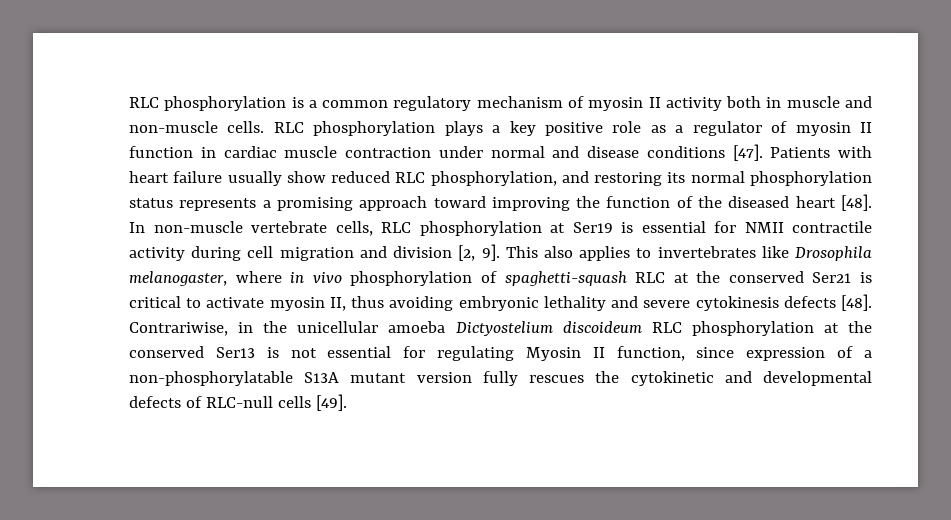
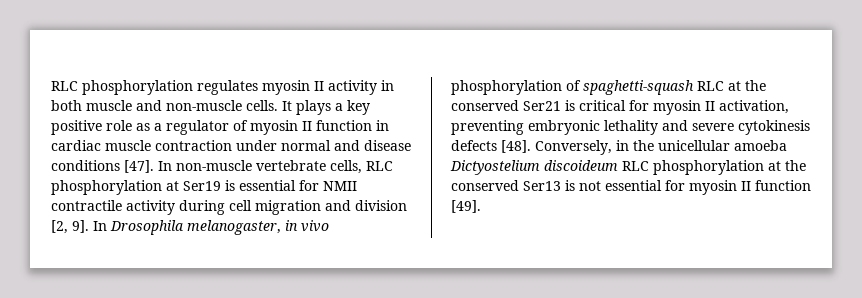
- RLC phosphorylation is a common regulatory mechanism of myosin II activity both in muscle and non-muscle cells.
+ RLC phosphorylation regulates myosin II activity in both muscle and non-muscle cells.
- RLC phosphorylation plays a key positive role as a regulator of myosin II function in cardiac muscle contraction under normal and disease conditions [47].
+ It plays a key positive role as a regulator of myosin II function in cardiac muscle contraction under normal and disease conditions [47].
- Patients with heart failure usually show reduced RLC phosphorylation, and restoring its normal phosphorylation status represents a promising approach toward improving the function of the diseased heart [48].
- This also applies to invertebrates like Drosophila melanogaster, where in vivo phosphorylation of spaghetti-squash RLC at the conserved Ser21 is critical to activate myosin II, thus avoiding embryonic lethality and severe cytokinesis defects [48].
+ In Drosophila melanogaster, in vivo phosphorylation of spaghetti-squash RLC at the conserved Ser21 is critical for myosin II activation, preventing embryonic lethality and severe cytokinesis defects [48].
- Contrariwise, in the unicellular amoeba Dictyostelium discoideum RLC phosphorylation at the conserved Ser13 is not essential for regulating Myosin II function, since expression of a non-phosphorylatable S13A mutant version fully rescues the cytokinetic and developmental defects of RLC-null cells [49].
+ Conversely, in the unicellular amoeba Dictyostelium discoideum RLC phosphorylation at the conserved Ser13 is not essential for myosin II function [49].

